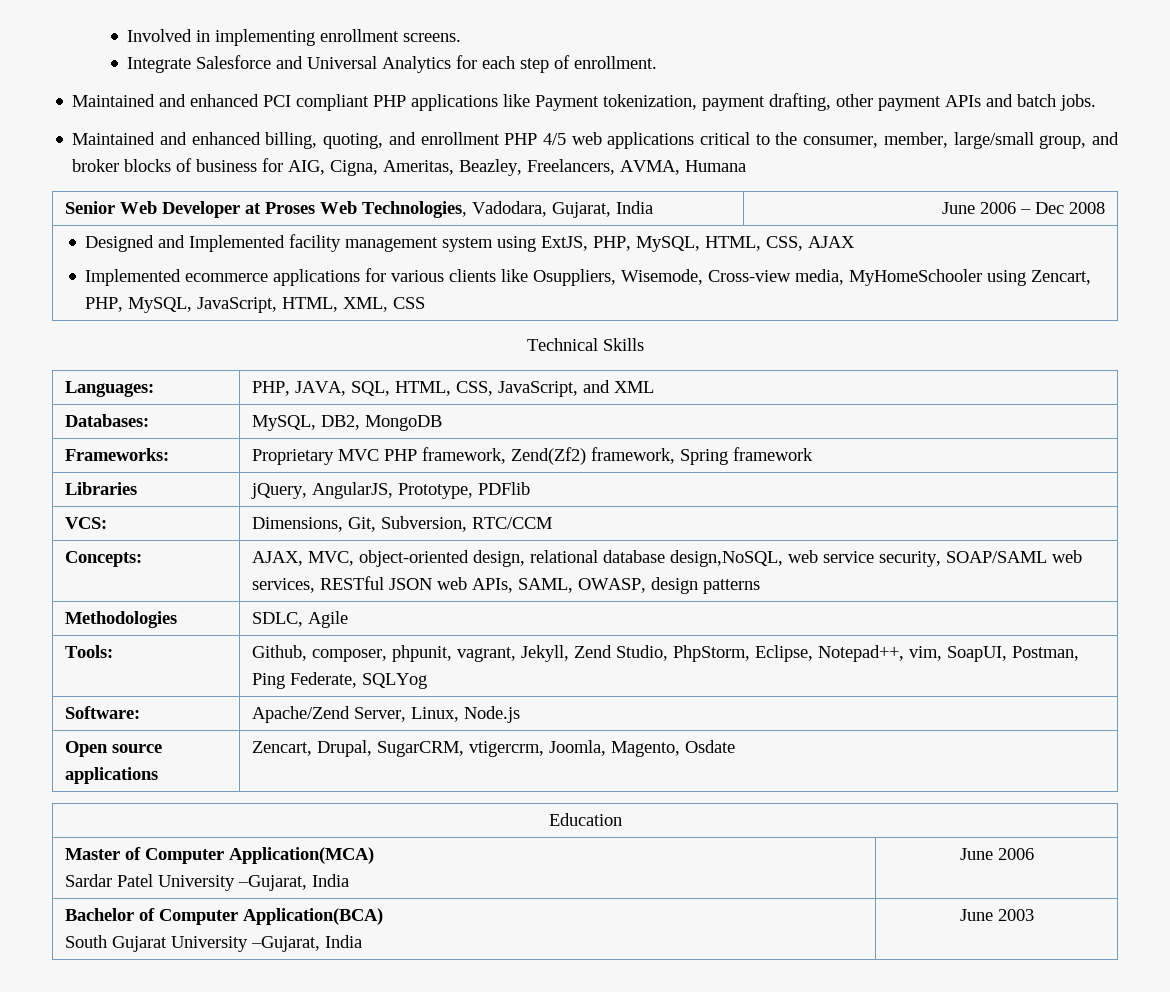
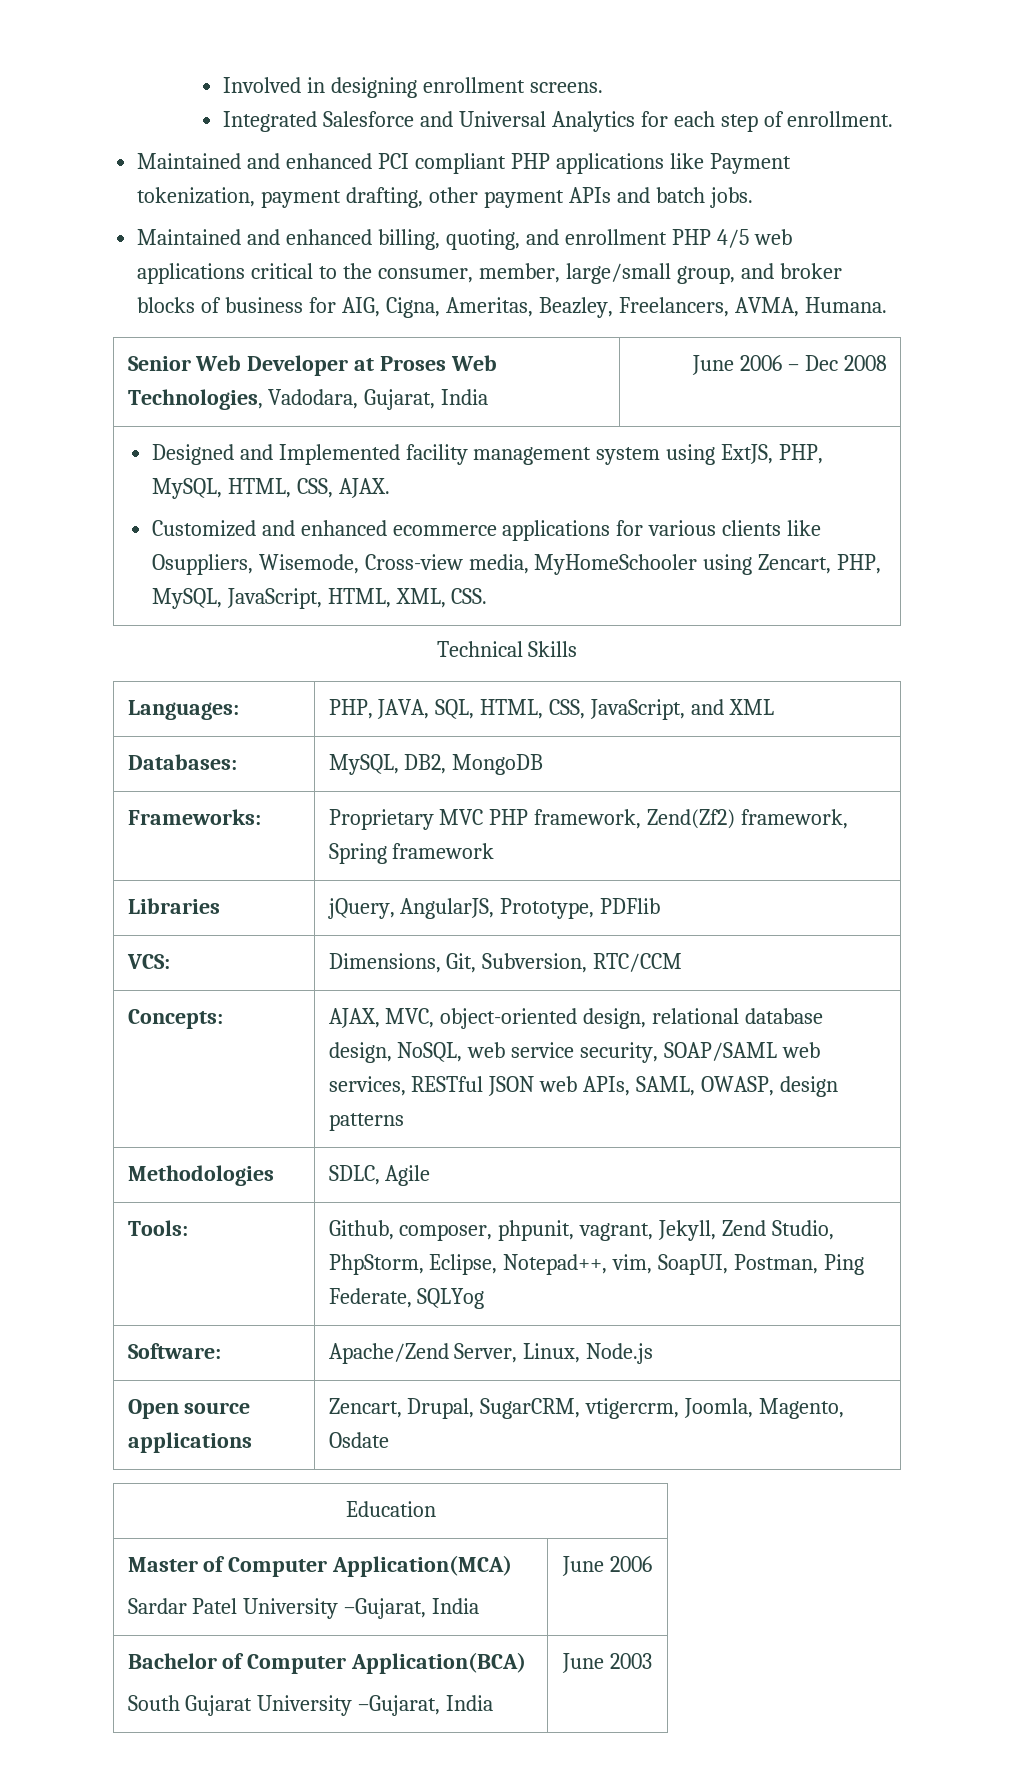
- Involved in implementing enrollment screens.
+ Involved in designing enrollment screens.
- Integrate Salesforce and Universal Analytics for each step of enrollment.
+ Integrated Salesforce and Universal Analytics for each step of enrollment.
- Maintained and enhanced billing, quoting, and enrollment PHP 4/5 web applications critical to the consumer, member, large/small group, and broker blocks of business for AIG, Cigna, Ameritas, Beazley, Freelancers, AVMA, Humana
+ Maintained and enhanced billing, quoting, and enrollment PHP 4/5 web applications critical to the consumer, member, large/small group, and broker blocks of business for AIG, Cigna, Ameritas, Beazley, Freelancers, AVMA, Humana.
- Designed and Implemented facility management system using ExtJS, PHP, MySQL, HTML, CSS, AJAX
- Implemented ecommerce applications for various clients like Osuppliers, Wisemode, Cross-view media, MyHomeSchooler using Zencart, PHP, MySQL, JavaScript, HTML, XML, CSS
+ Designed and Implemented facility management system using ExtJS, PHP, MySQL, HTML, CSS, AJAX.
+ Customized and enhanced ecommerce applications for various clients like Osuppliers, Wisemode, Cross-view media, MyHomeSchooler using Zencart, PHP, MySQL, JavaScript, HTML, XML, CSS.
- Concepts: | AJAX, MVC, object-oriented design, relational database design,NoSQL, web service security, SOAP/SAML web services, RESTful JSON web APIs, SAML, OWASP, design patterns
+ Concepts: | AJAX, MVC, object-oriented design, relational database design, NoSQL, web service security, SOAP/SAML web services, RESTful JSON web APIs, SAML, OWASP, design patterns

